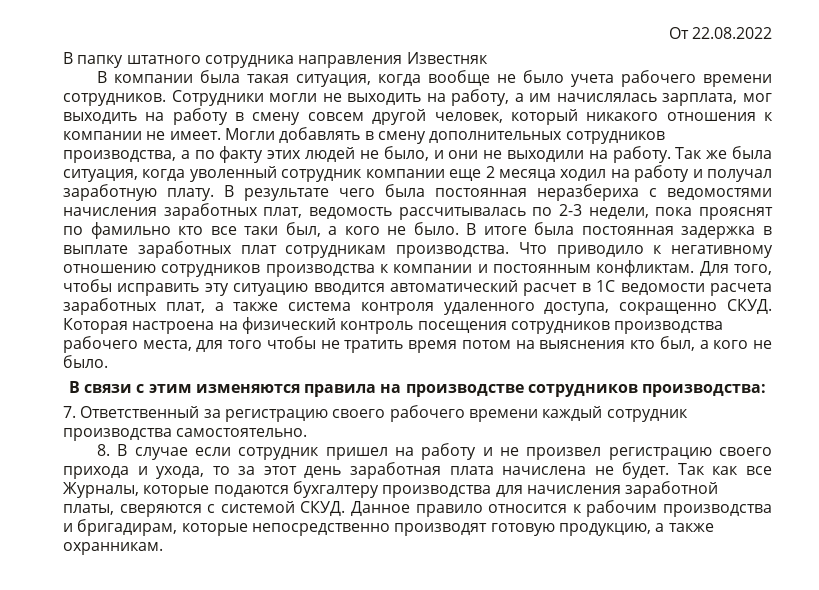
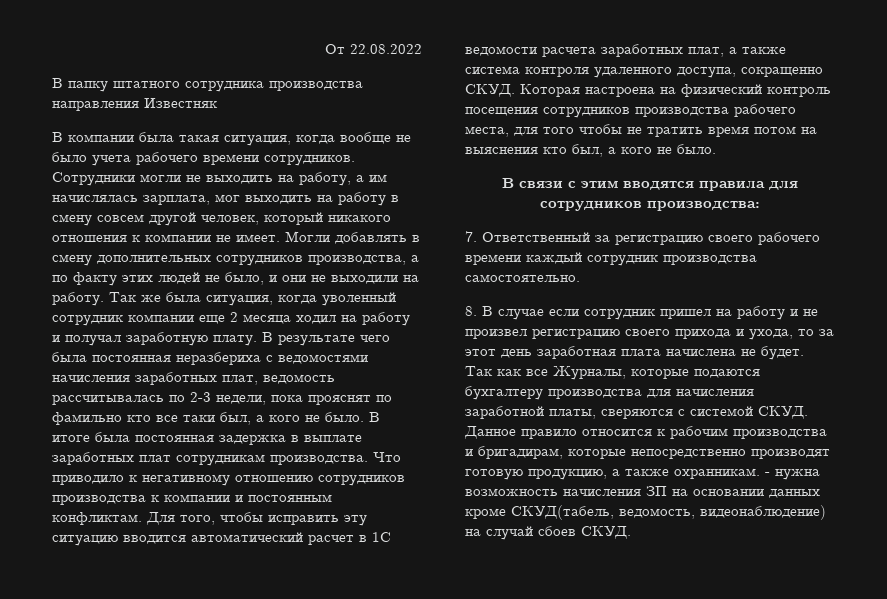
- В папку штатного сотрудника направления Известняк
+ В папку штатного сотрудника производства направления Известняк
- В связи с этим изменяются правила на производстве сотрудников производства:
+ В связи с этим вводятся правила для сотрудников производства:
+ - нужна возможность начисления ЗП на основании данных кроме СКУД(табель, ведомость, видеонаблюдение) на случай сбоев СКУД.

